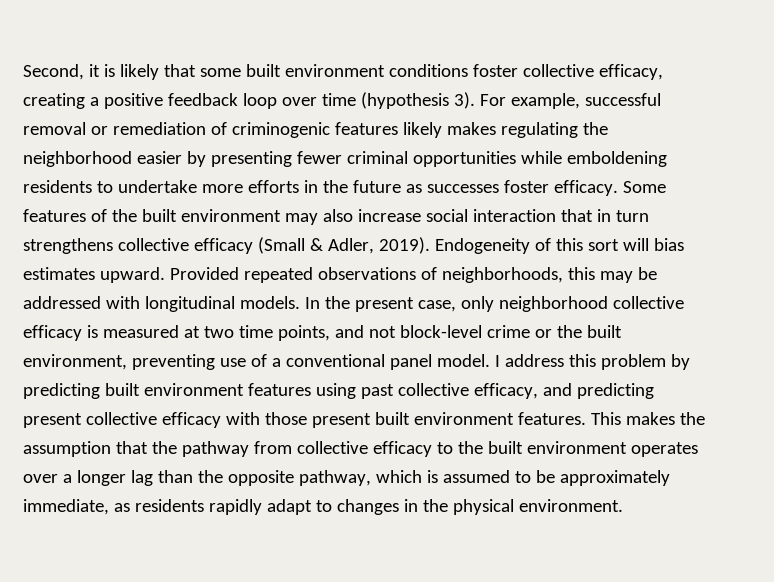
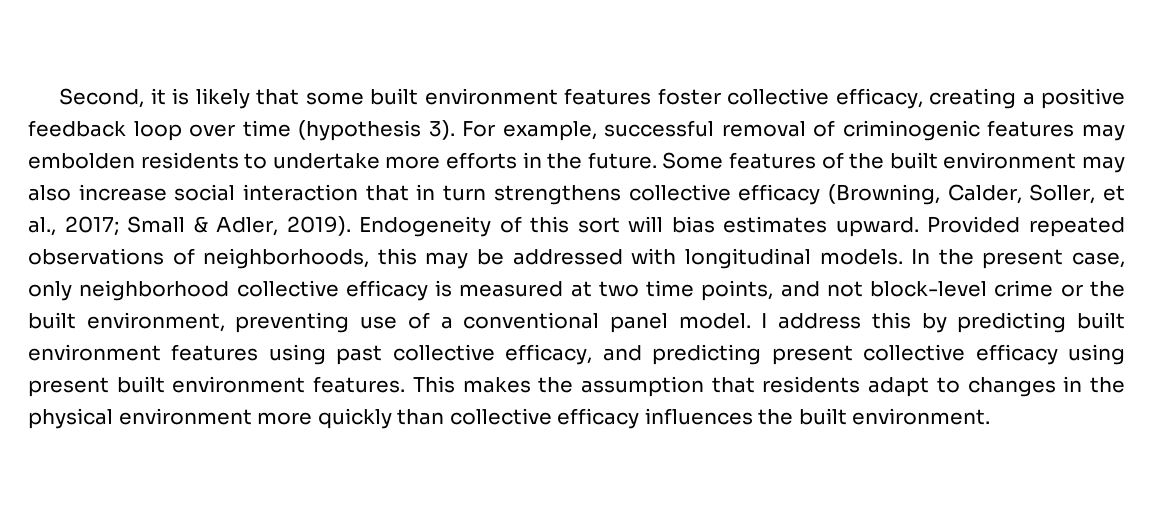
- Second, it is likely that some built environment conditions foster collective efficacy, creating a positive feedback loop over time (hypothesis 3).
+ Second, it is likely that some built environment features foster collective efficacy, creating a positive feedback loop over time (hypothesis 3).
- For example, successful removal or remediation of criminogenic features likely makes regulating the neighborhood easier by presenting fewer criminal opportunities while emboldening residents to undertake more efforts in the future as successes foster efficacy.
+ For example, successful removal of criminogenic features may embolden residents to undertake more efforts in the future.
- Some features of the built environment may also increase social interaction that in turn strengthens collective efficacy (Small & Adler, 2019).
+ Some features of the built environment may also increase social interaction that in turn strengthens collective efficacy (Browning, Calder, Soller, et al., 2017; Small & Adler, 2019).
- I address this problem by predicting built environment features using past collective efficacy, and predicting present collective efficacy with those present built environment features.
+ I address this by predicting built environment features using past collective efficacy, and predicting present collective efficacy using present built environment features.
- This makes the assumption that the pathway from collective efficacy to the built environment operates over a longer lag than the opposite pathway, which is assumed to be approximately immediate, as residents rapidly adapt to changes in the physical environment.
+ This makes the assumption that residents adapt to changes in the physical environment more quickly than collective efficacy influences the built environment.

